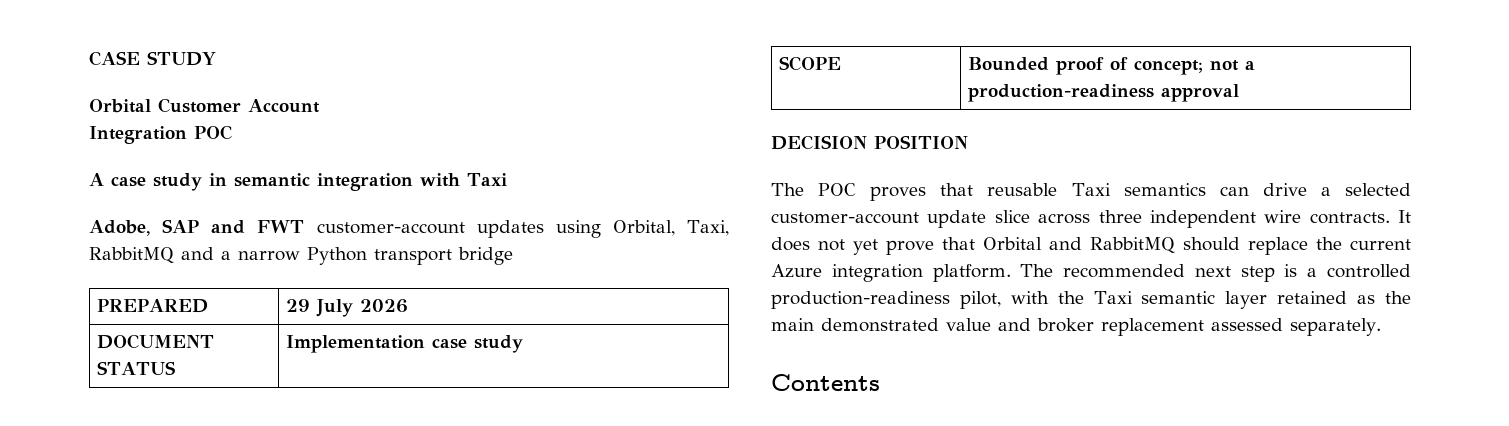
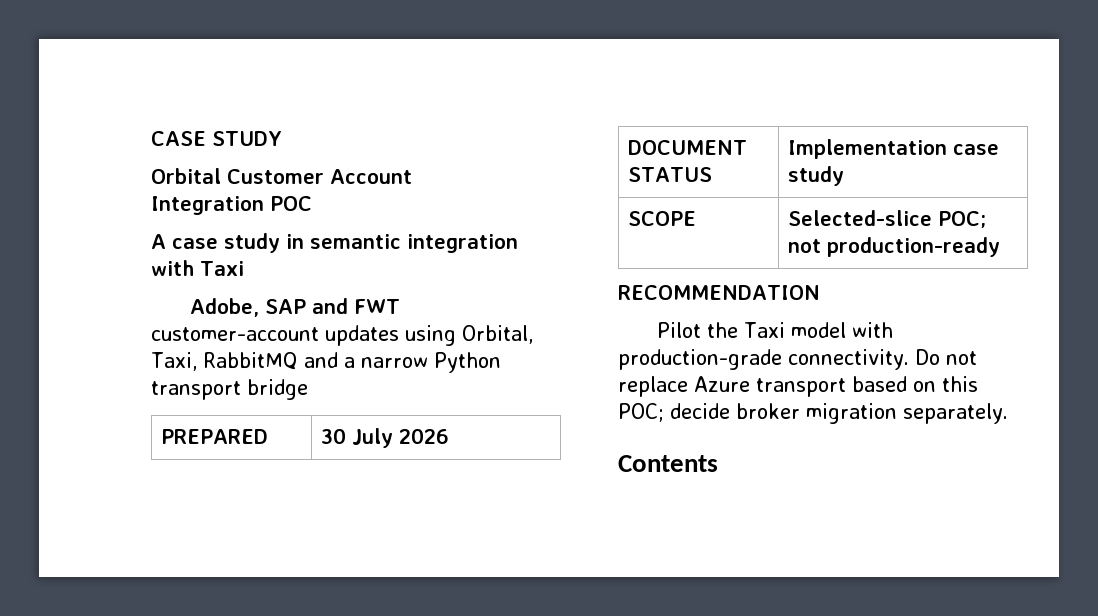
- PREPARED | 29 July 2026
+ PREPARED | 30 July 2026
- SCOPE | Bounded proof of concept; not a production-readiness approval
- DECISION POSITION
- The POC proves that reusable Taxi semantics can drive a selected customer-account update slice across three independent wire contracts. It does not yet prove that Orbital and RabbitMQ should replace the current Azure integration platform. The recommended next step is a controlled production-readiness pilot, with the Taxi semantic layer retained as the main demonstrated value and broker replacement assessed separately.
+ SCOPE | Selected-slice POC; not production-ready
+ RECOMMENDATION
+ Pilot the Taxi model with production-grade connectivity. Do not replace Azure transport based on this POC; decide broker migration separately.

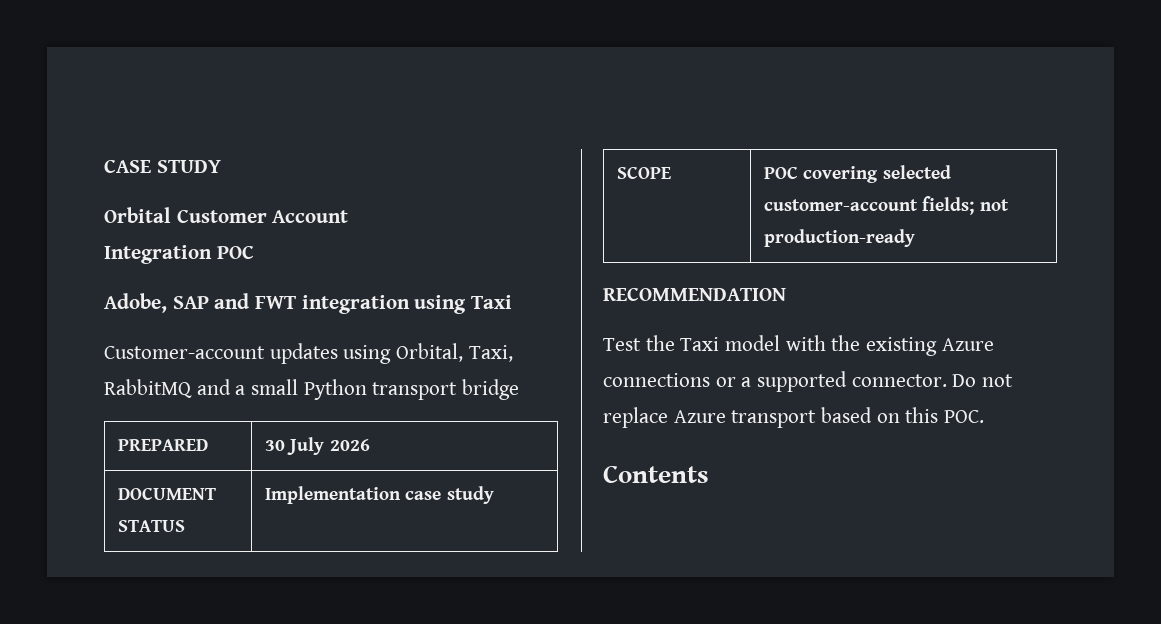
- A case study in semantic integration with Taxi
- Adobe, SAP and FWT customer-account updates using Orbital, Taxi, RabbitMQ and a narrow Python transport bridge
+ Adobe, SAP and FWT integration using Taxi
+ Customer-account updates using Orbital, Taxi, RabbitMQ and a small Python transport bridge
- SCOPE | Selected-slice POC; not production-ready
+ SCOPE | POC covering selected customer-account fields; not production-ready
- Pilot the Taxi model with production-grade connectivity.
+ Test the Taxi model with the existing Azure connections or a supported connector.
- Do not replace Azure transport based on this POC; decide broker migration separately.
+ Do not replace Azure transport based on this POC.

